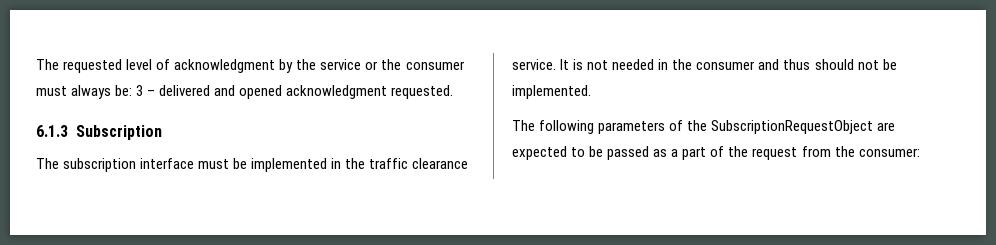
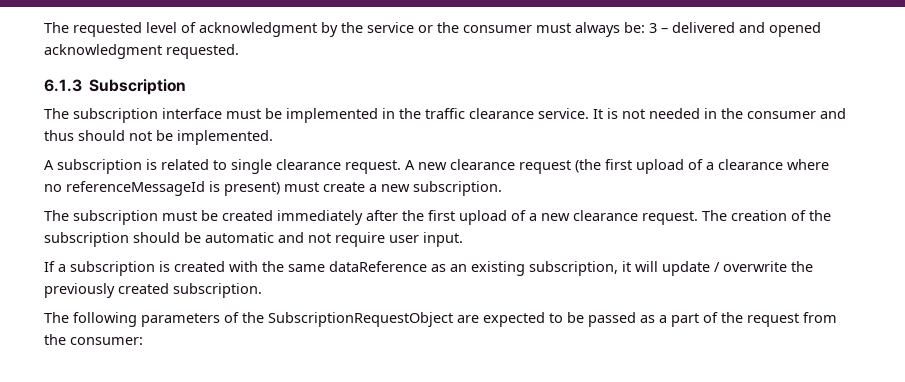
+ A subscription is related to single clearance request. A new clearance request (the first upload of a clearance where no referenceMessageId is present) must create a new subscription.
+ The subscription must be created immediately after the first upload of a new clearance request. The creation of the subscription should be automatic and not require user input.
+ If a subscription is created with the same dataReference as an existing subscription, it will update / overwrite the previously created subscription.

